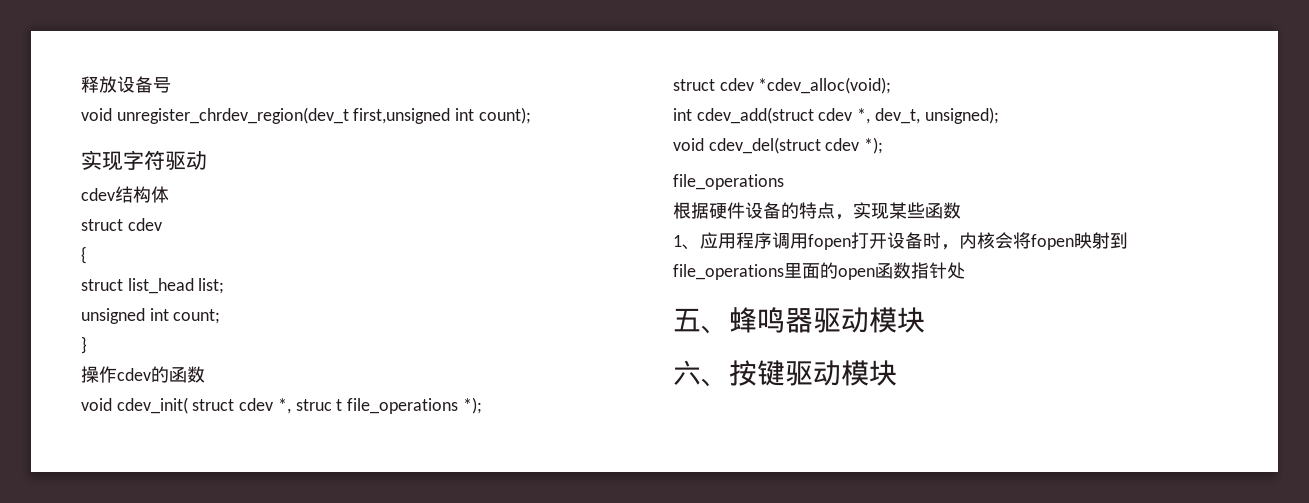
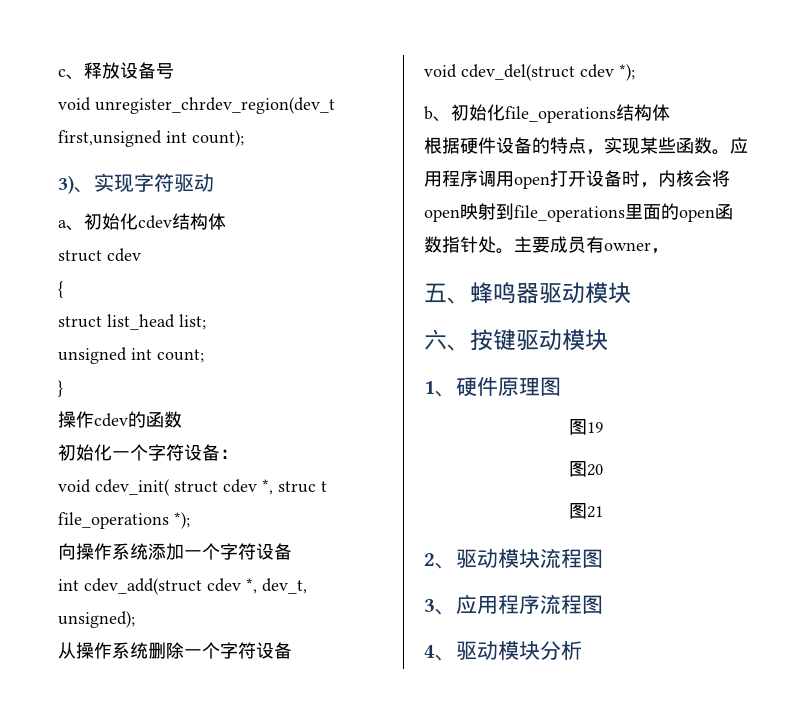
- 释放设备号
+ c、释放设备号
- 实现字符驱动
+ 3)、实现字符驱动
- cdev结构体
+ a、初始化cdev结构体
+ 初始化一个字符设备：
- struct cdev *cdev_alloc(void);
+ 向操作系统添加一个字符设备
+ 从操作系统删除一个字符设备
  void cdev_del(struct cdev *);
- file_operations
+ b、初始化file_operations结构体
- 根据硬件设备的特点，实现某些函数
- 1、应用程序调用fopen打开设备时，内核会将fopen映射到file_operations里面的open函数指针处
+ 根据硬件设备的特点，实现某些函数。应用程序调用open打开设备时，内核会将open映射到file_operations里面的open函数指针处。主要成员有owner，
+ 1、硬件原理图
+ 图19
+ 图20
+ 图21
+ 2、驱动模块流程图
+ 3、应用程序流程图
+ 4、驱动模块分析

